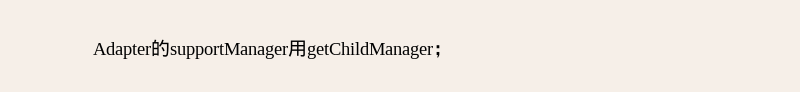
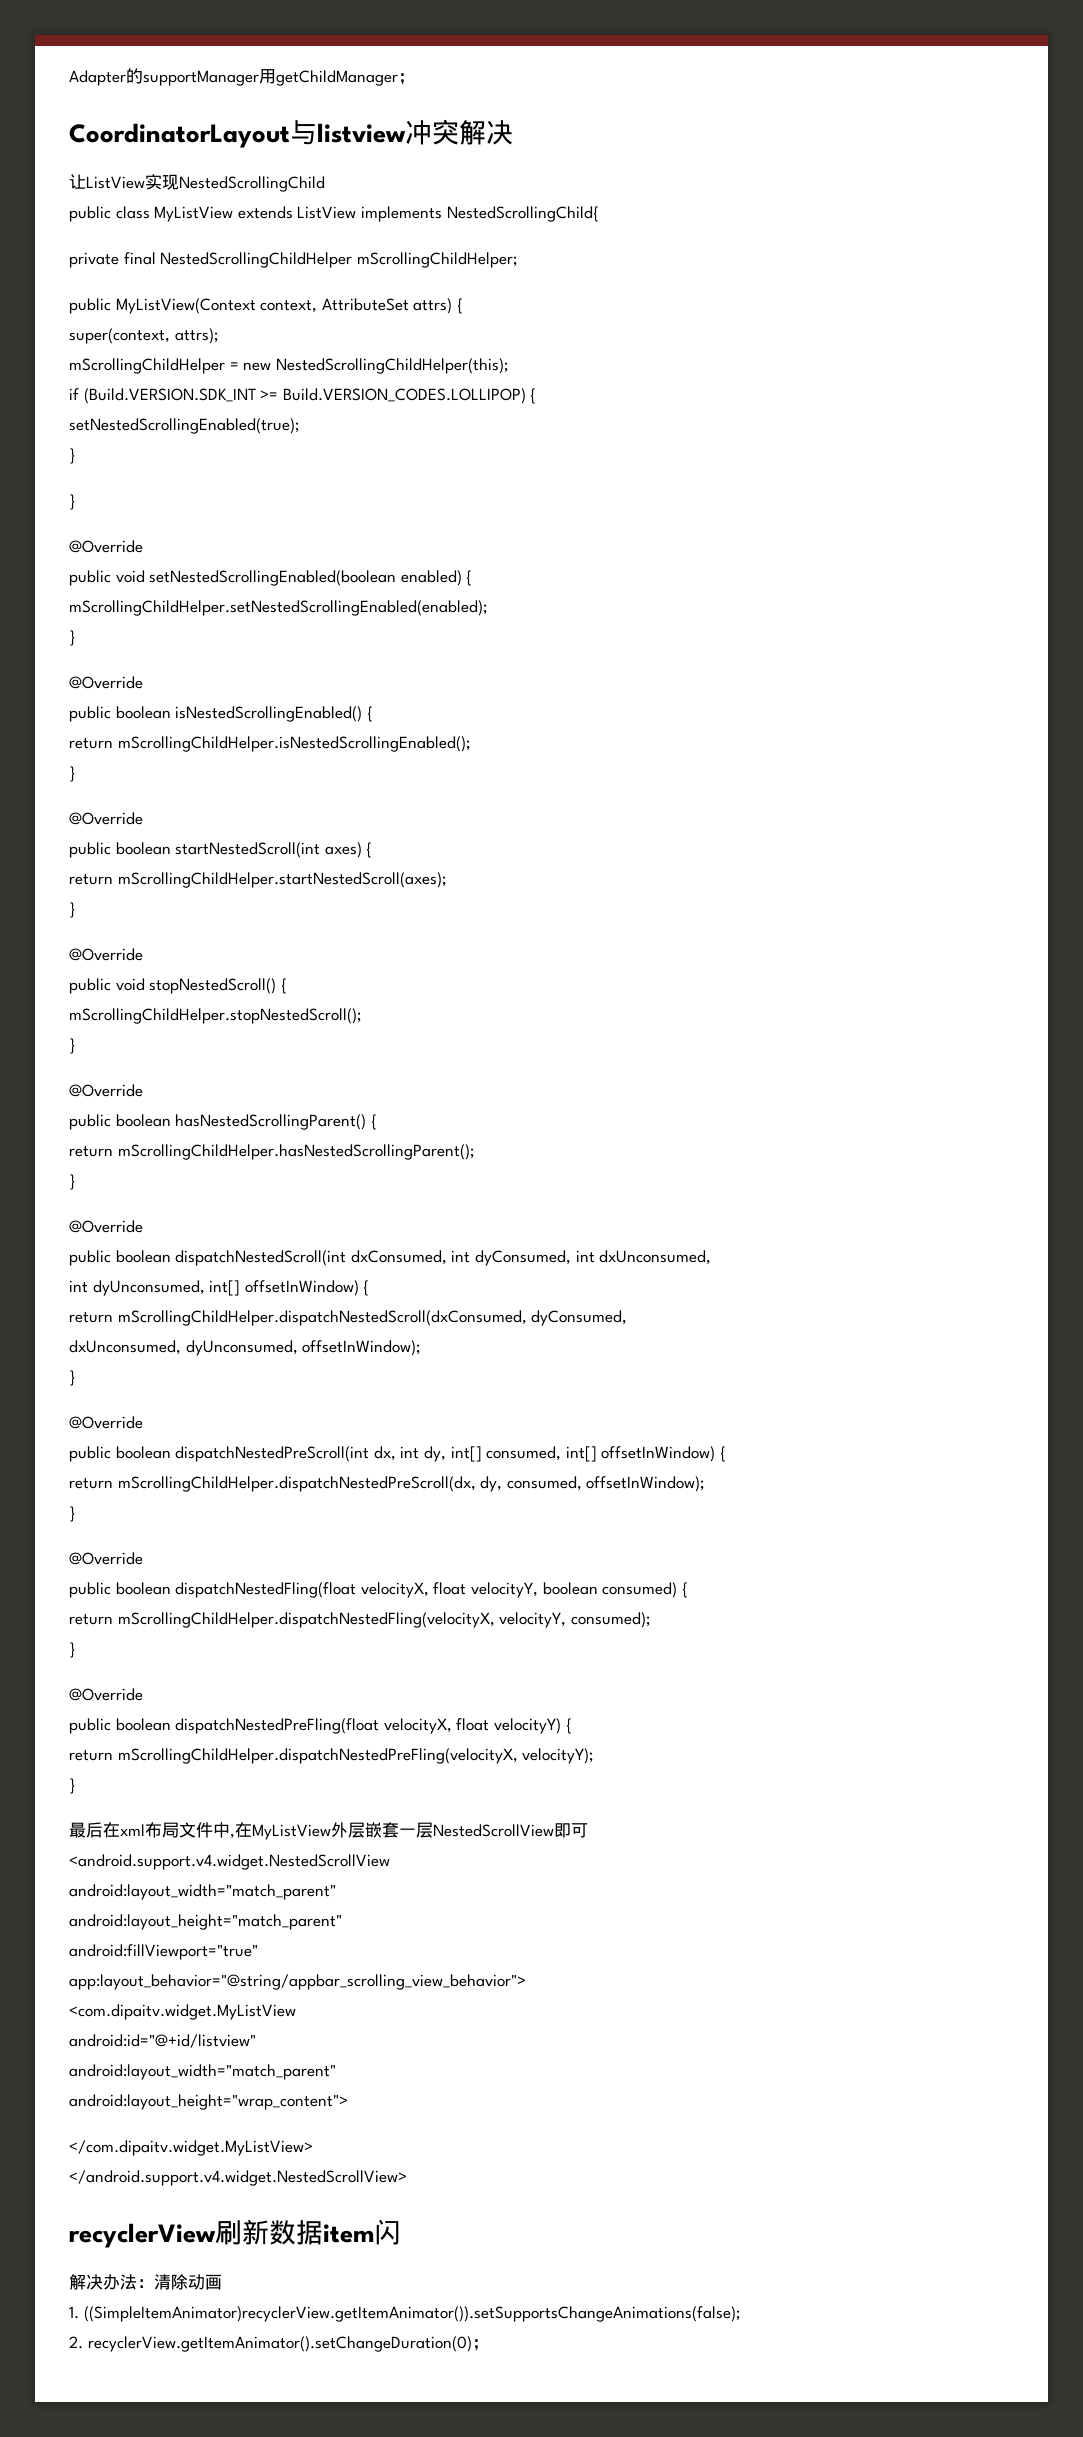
+ CoordinatorLayout与listview冲突解决
+ 让ListView实现NestedScrollingChild
+ public class MyListView extends ListView implements NestedScrollingChild{
+ private final NestedScrollingChildHelper mScrollingChildHelper;
+ public MyListView(Context context, AttributeSet attrs) {
+ super(context, attrs);
+ mScrollingChildHelper = new NestedScrollingChildHelper(this);
+ if (Build.VERSION.SDK_INT >= Build.VERSION_CODES.LOLLIPOP) {
+ setNestedScrollingEnabled(true);
+ }
+ }
+ @Override
+ public void setNestedScrollingEnabled(boolean enabled) {
+ mScrollingChildHelper.setNestedScrollingEnabled(enabled);
+ }
+ @Override
+ public boolean isNestedScrollingEnabled() {
+ return mScrollingChildHelper.isNestedScrollingEnabled();
+ }
+ @Override
+ public boolean startNestedScroll(int axes) {
+ return mScrollingChildHelper.startNestedScroll(axes);
+ }
+ @Override
+ public void stopNestedScroll() {
+ mScrollingChildHelper.stopNestedScroll();
+ }
+ @Override
+ public boolean hasNestedScrollingParent() {
+ return mScrollingChildHelper.hasNestedScrollingParent();
+ }
+ @Override
+ public boolean dispatchNestedScroll(int dxConsumed, int dyConsumed, int dxUnconsumed,
+ int dyUnconsumed, int[] offsetInWindow) {
+ return mScrollingChildHelper.dispatchNestedScroll(dxConsumed, dyConsumed,
+ dxUnconsumed, dyUnconsumed, offsetInWindow);
+ }
+ @Override
+ public boolean dispatchNestedPreScroll(int dx, int dy, int[] consumed, int[] offsetInWindow) {
+ return mScrollingChildHelper.dispatchNestedPreScroll(dx, dy, consumed, offsetInWindow);
+ }
+ @Override
+ public boolean dispatchNestedFling(float velocityX, float velocityY, boolean consumed) {
+ return mScrollingChildHelper.dispatchNestedFling(velocityX, velocityY, consumed);
+ }
+ @Override
+ public boolean dispatchNestedPreFling(float velocityX, float velocityY) {
+ return mScrollingChildHelper.dispatchNestedPreFling(velocityX, velocityY);
+ }
+ 最后在xml布局文件中,在MyListView外层嵌套一层NestedScrollView即可
+ <android.support.v4.widget.NestedScrollView
+ android:layout_width="match_parent"
+ android:layout_height="match_parent"
+ android:fillViewport="true"
+ app:layout_behavior="@string/appbar_scrolling_view_behavior">
+ <com.dipaitv.widget.MyListView
+ android:id="@+id/listview"
+ android:layout_width="match_parent"
+ android:layout_height="wrap_content">
+ </com.dipaitv.widget.MyListView>
+ </android.support.v4.widget.NestedScrollView>
+ recyclerView刷新数据item闪
+ 解决办法：清除动画
+ 1. ((SimpleItemAnimator)recyclerView.getItemAnimator()).setSupportsChangeAnimations(false);
+ 2. recyclerView.getItemAnimator().setChangeDuration(0)；

